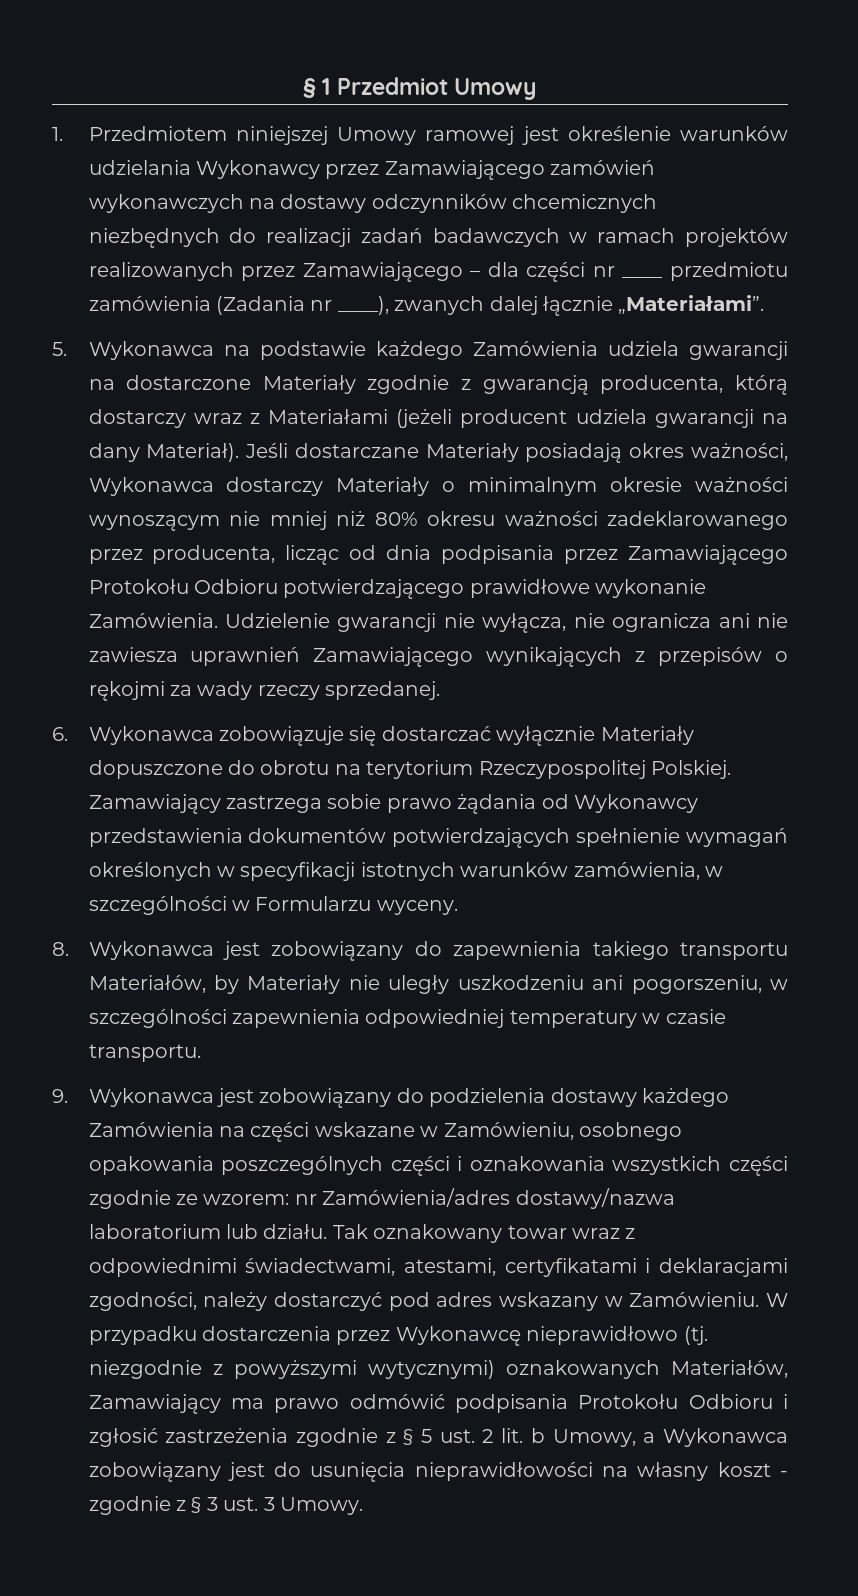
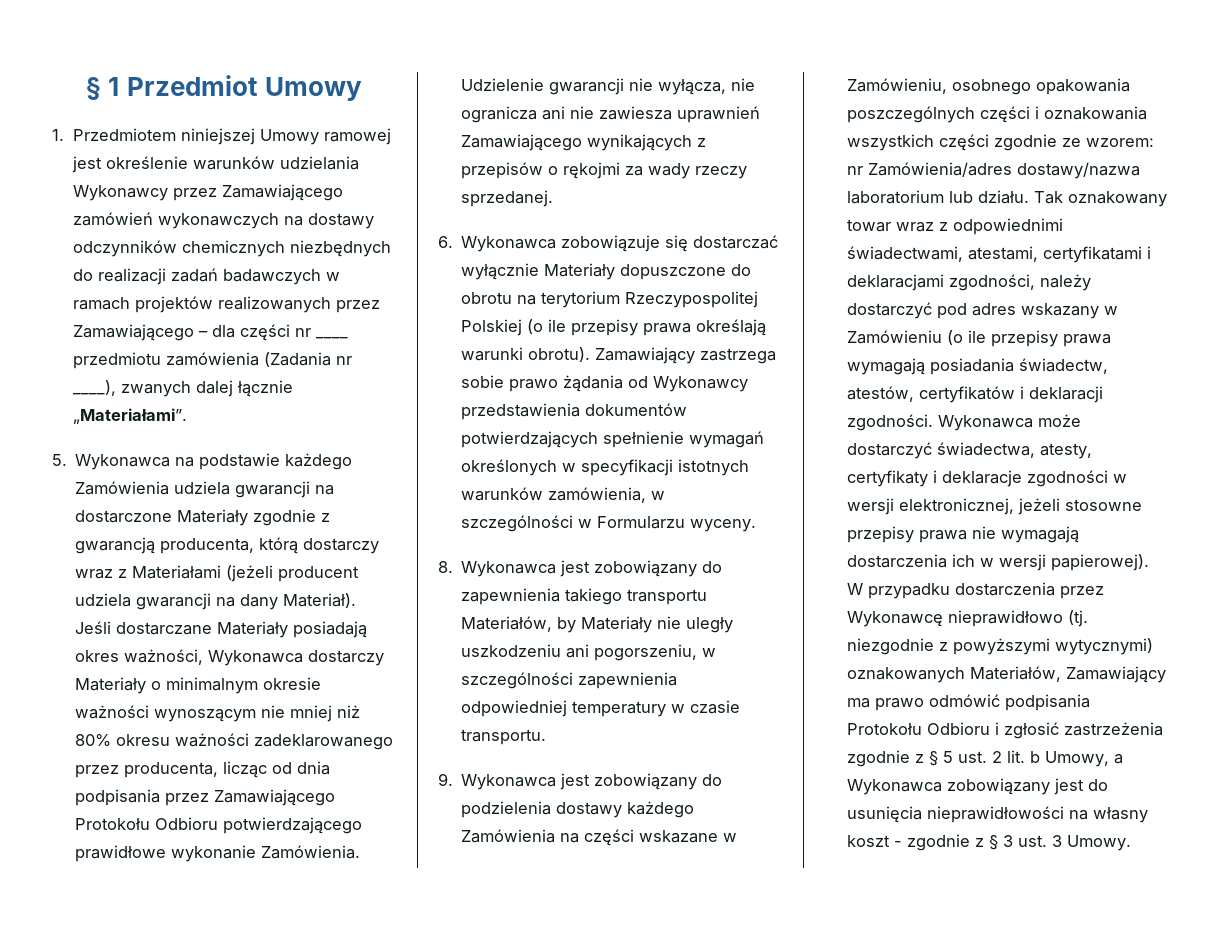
- 1. Przedmiotem niniejszej Umowy ramowej jest określenie warunków udzielania Wykonawcy przez Zamawiającego zamówień wykonawczych na dostawy odczynników chcemicznych niezbędnych do realizacji zadań badawczych w ramach projektów realizowanych przez Zamawiającego – dla części nr ____ przedmiotu zamówienia (Zadania nr ____), zwanych dalej łącznie „Materiałami”.
+ 1. Przedmiotem niniejszej Umowy ramowej jest określenie warunków udzielania Wykonawcy przez Zamawiającego zamówień wykonawczych na dostawy odczynników chemicznych niezbędnych do realizacji zadań badawczych w ramach projektów realizowanych przez Zamawiającego – dla części nr ____ przedmiotu zamówienia (Zadania nr ____), zwanych dalej łącznie „Materiałami”.
- 6. Wykonawca zobowiązuje się dostarczać wyłącznie Materiały dopuszczone do obrotu na terytorium Rzeczypospolitej Polskiej.
+ 6. Wykonawca zobowiązuje się dostarczać wyłącznie Materiały dopuszczone do obrotu na terytorium Rzeczypospolitej Polskiej (o ile przepisy prawa określają warunki obrotu).
- Tak oznakowany towar wraz z odpowiednimi świadectwami, atestami, certyfikatami i deklaracjami zgodności, należy dostarczyć pod adres wskazany w Zamówieniu.
+ Tak oznakowany towar wraz z odpowiednimi świadectwami, atestami, certyfikatami i deklaracjami zgodności, należy dostarczyć pod adres wskazany w Zamówieniu (o ile przepisy prawa wymagają posiadania świadectw, atestów, certyfikatów i deklaracji zgodności. Wykonawca może dostarczyć świadectwa, atesty, certyfikaty i deklaracje zgodności w wersji elektronicznej, jeżeli stosowne przepisy prawa nie wymagają dostarczenia ich w wersji papierowej).

